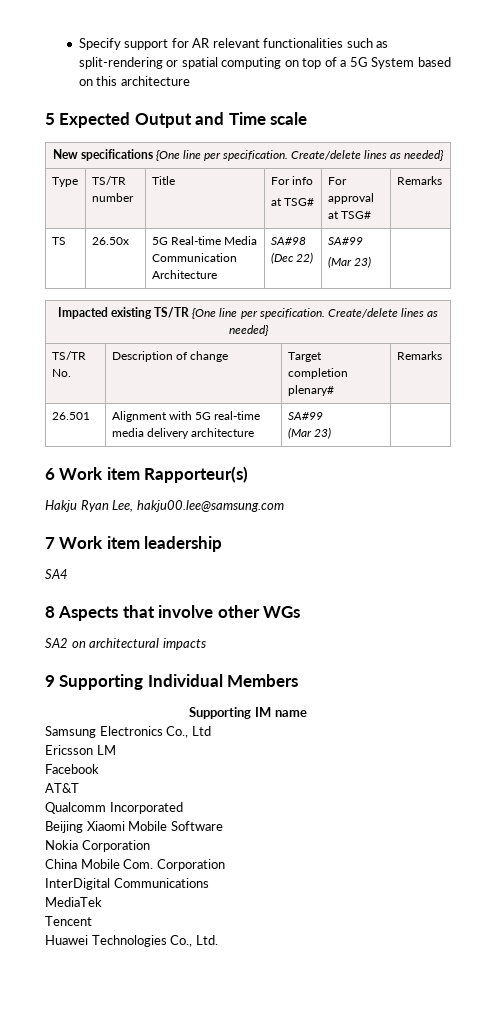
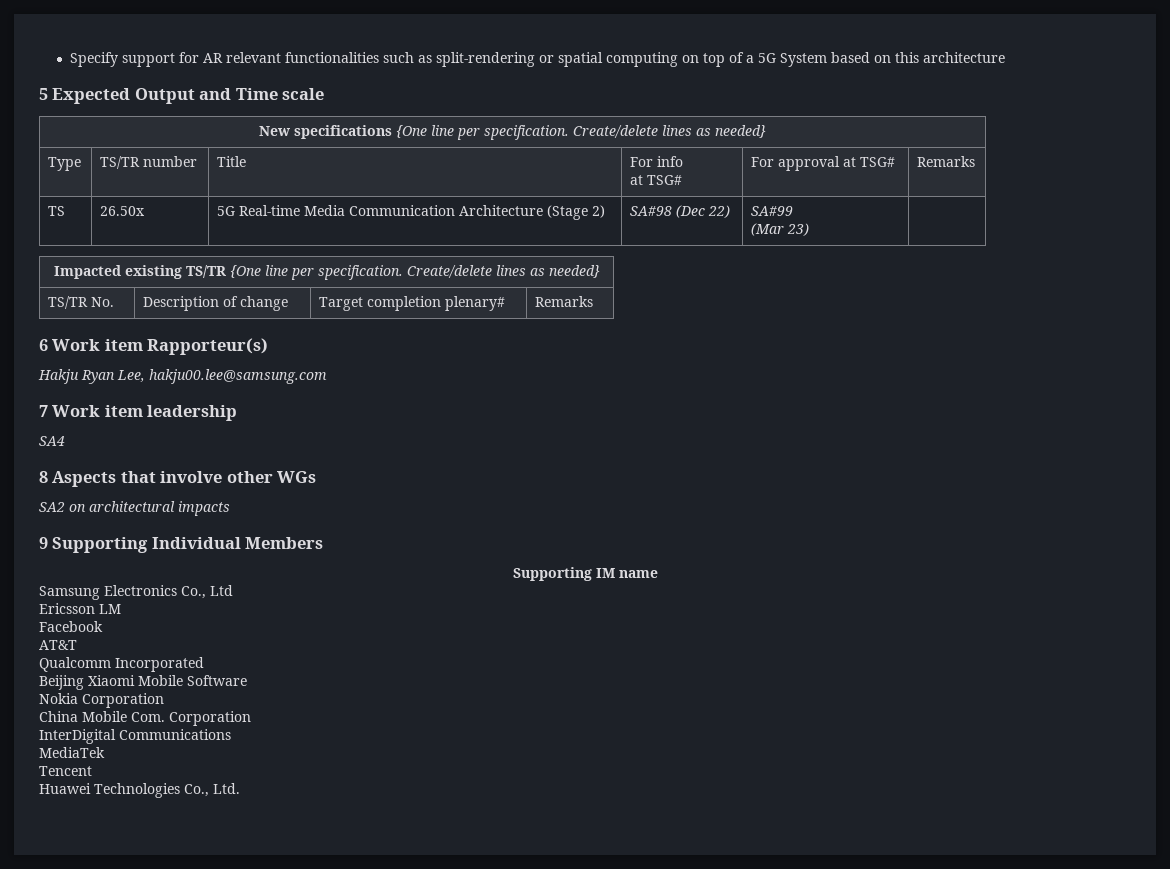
- TS | 26.50x | 5G Real-time Media Communication Architecture | SA#98 (Dec 22) | SA#99
+ TS | 26.50x | 5G Real-time Media Communication Architecture (Stage 2) | SA#98 (Dec 22) | SA#99
- 26.501 | Alignment with 5G real-time media delivery architecture | SA#99
- (Mar 23) |

